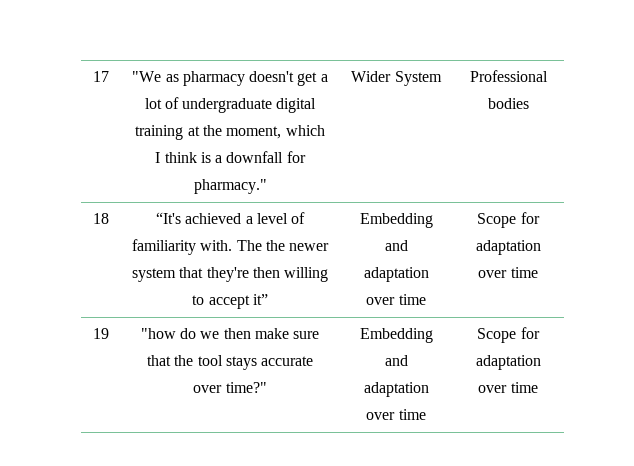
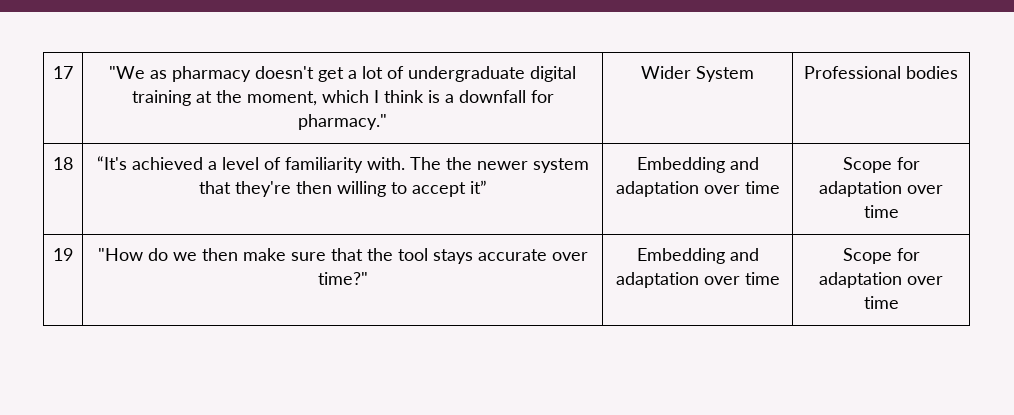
- 19 | "how do we then make sure that the tool stays accurate over time?" | Embedding and adaptation over time | Scope for adaptation over time
+ 19 | "How do we then make sure that the tool stays accurate over time?" | Embedding and adaptation over time | Scope for adaptation over time

